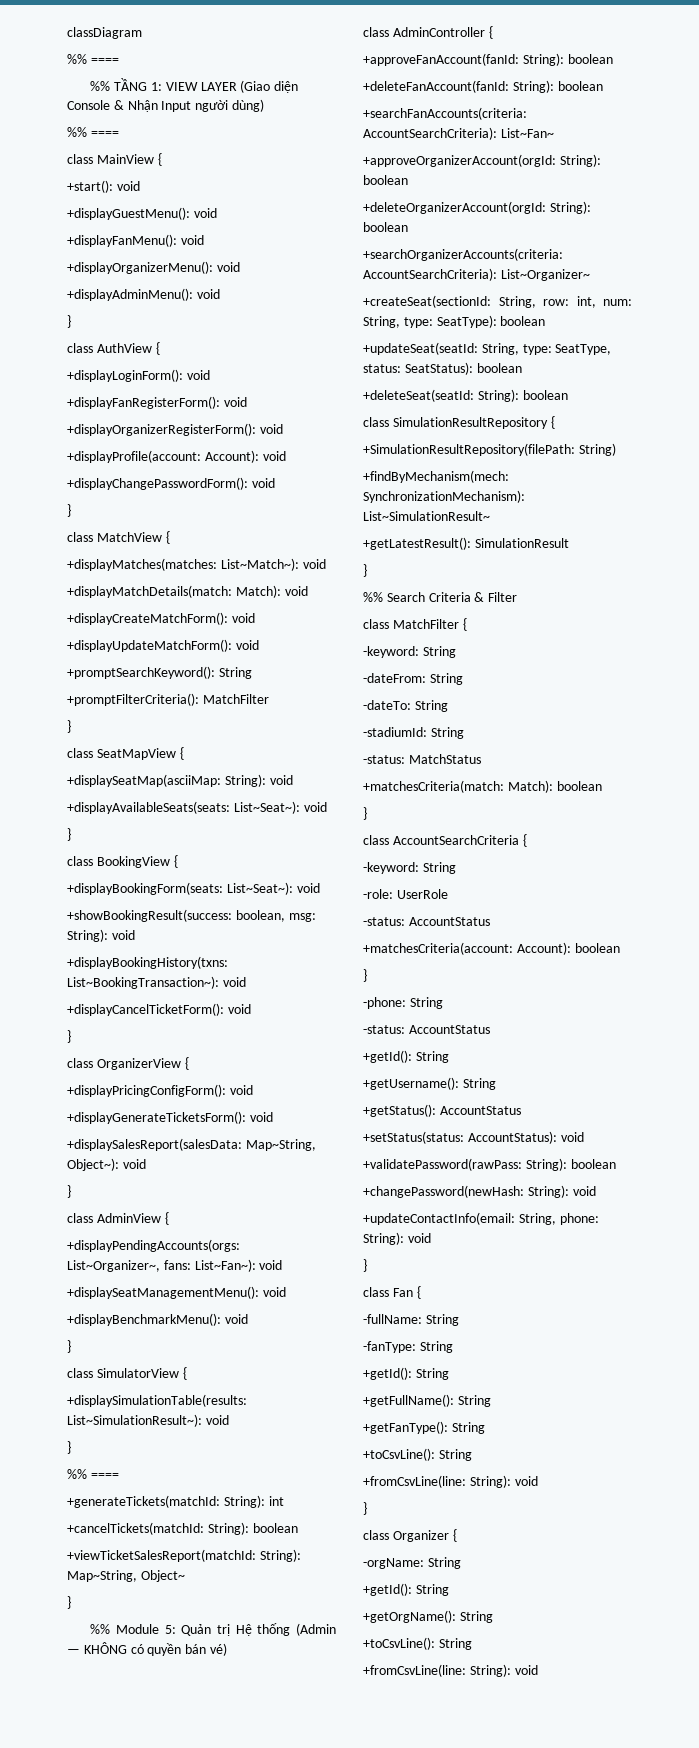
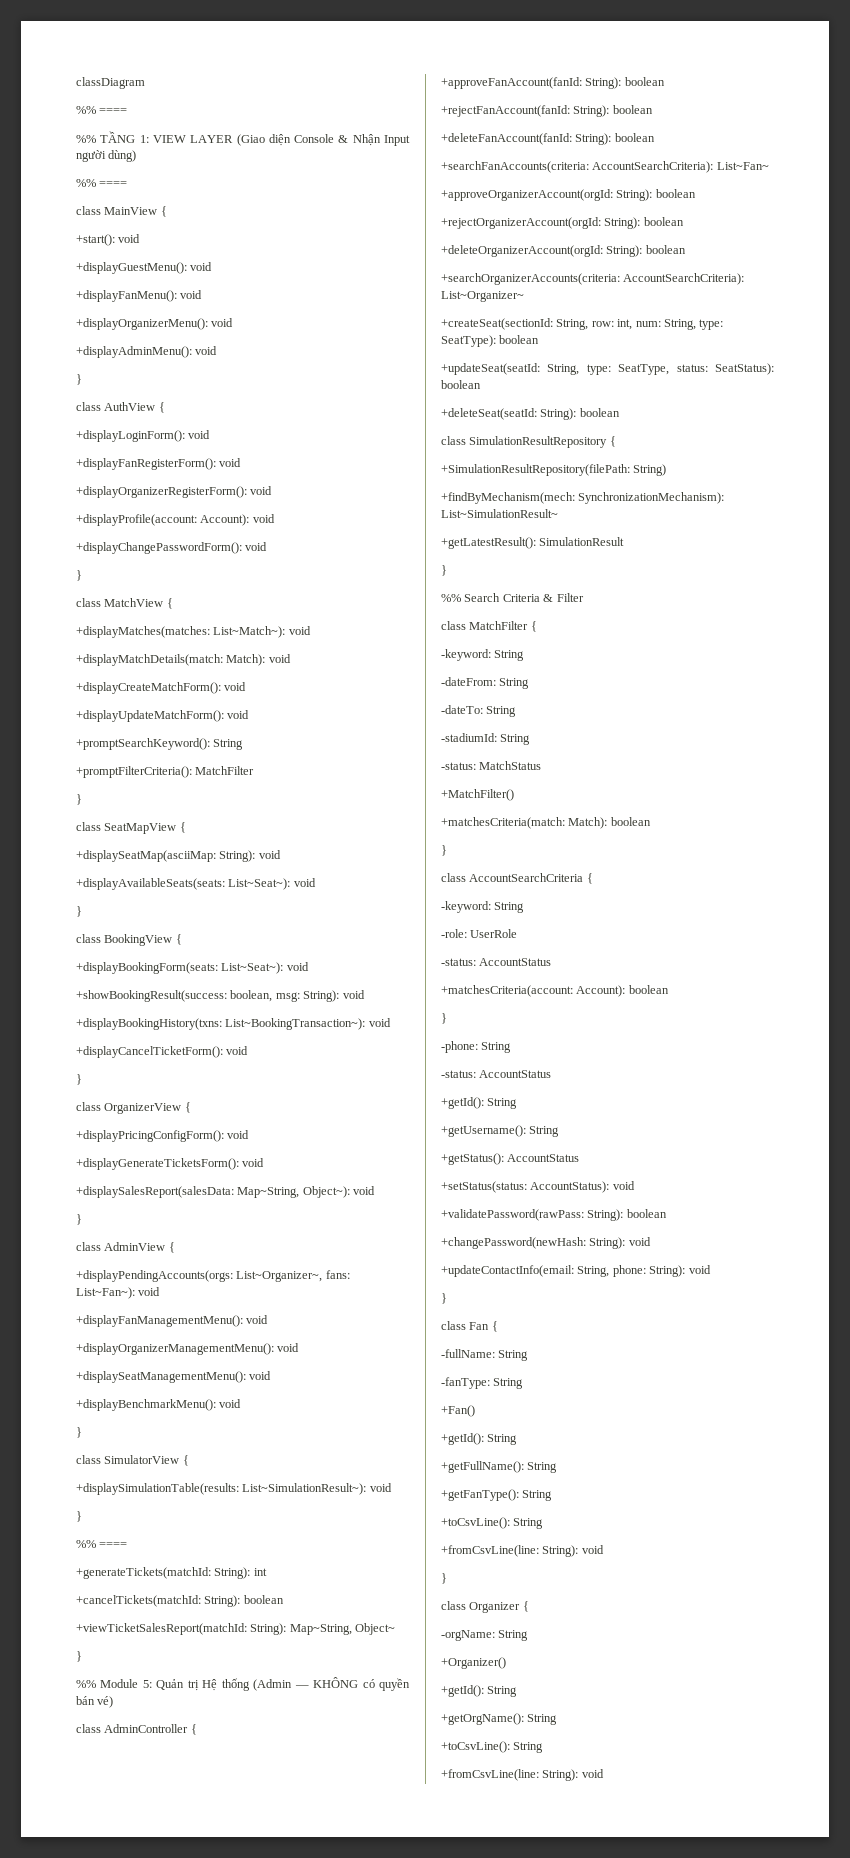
+ +displayFanManagementMenu(): void
+ +displayOrganizerManagementMenu(): void
+ +rejectFanAccount(fanId: String): boolean
+ +rejectOrganizerAccount(orgId: String): boolean
+ +MatchFilter()
+ +Fan()
+ +Organizer()

